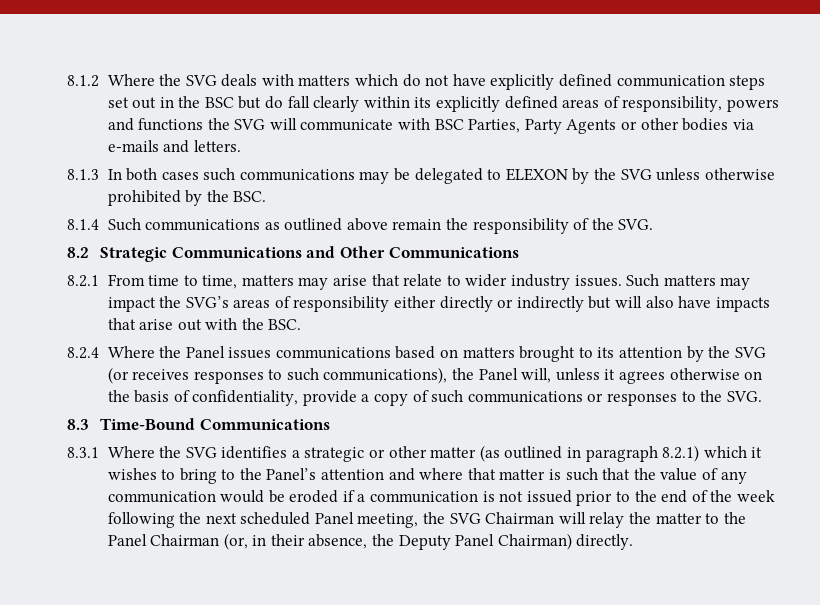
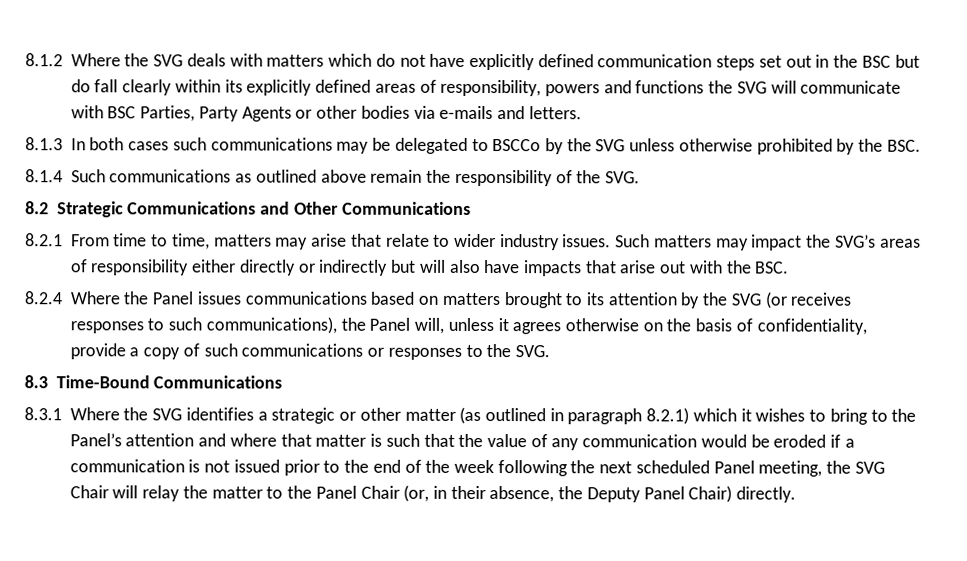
- 8.1.3 In both cases such communications may be delegated to ELEXON by the SVG unless otherwise prohibited by the BSC.
+ 8.1.3 In both cases such communications may be delegated to BSCCo by the SVG unless otherwise prohibited by the BSC.
- 8.3.1 Where the SVG identifies a strategic or other matter (as outlined in paragraph 8.2.1) which it wishes to bring to the Panel’s attention and where that matter is such that the value of any communication would be eroded if a communication is not issued prior to the end of the week following the next scheduled Panel meeting, the SVG Chairman will relay the matter to the Panel Chairman (or, in their absence, the Deputy Panel Chairman) directly.
+ 8.3.1 Where the SVG identifies a strategic or other matter (as outlined in paragraph 8.2.1) which it wishes to bring to the Panel’s attention and where that matter is such that the value of any communication would be eroded if a communication is not issued prior to the end of the week following the next scheduled Panel meeting, the SVG Chair will relay the matter to the Panel Chair (or, in their absence, the Deputy Panel Chair) directly.

